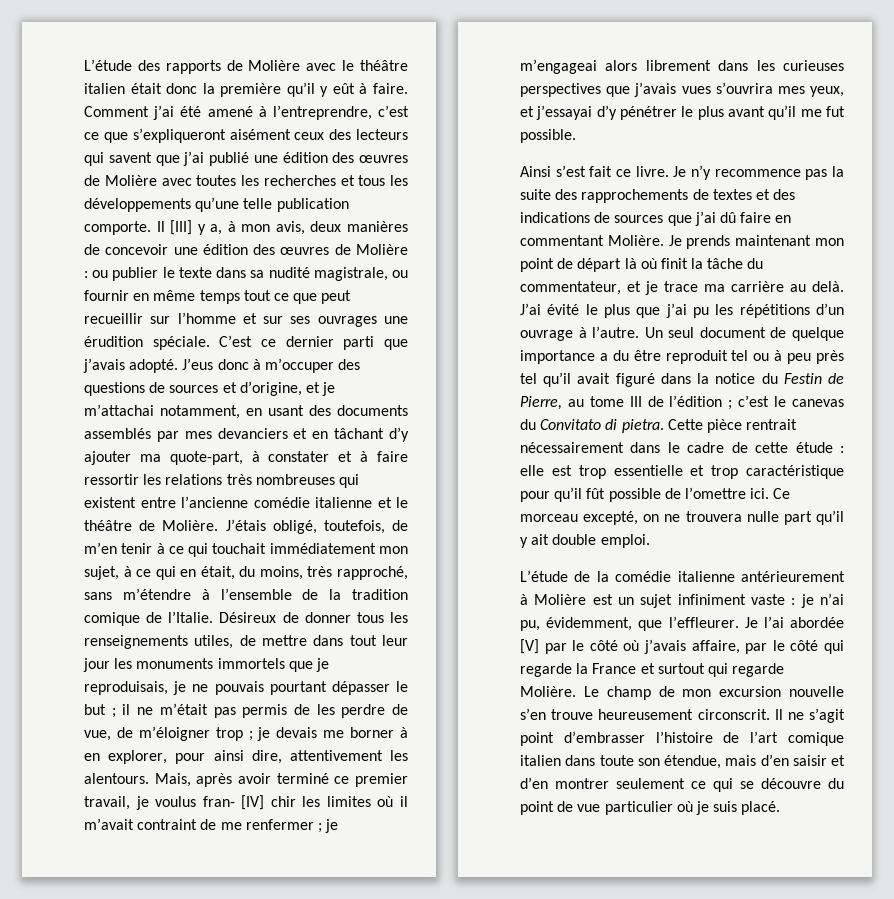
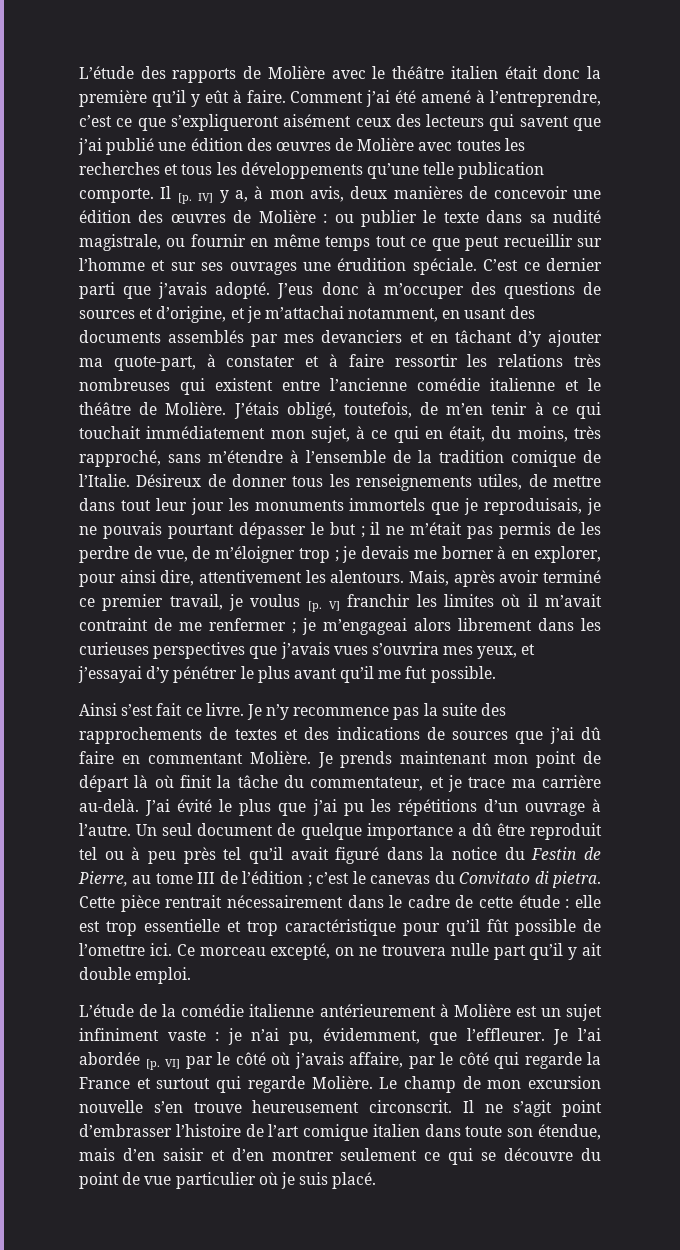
- Il [III] y a, à mon avis, deux manières de concevoir une édition des œuvres de Molière : ou publier le texte dans sa nudité magistrale, ou fournir en même temps tout ce que peut recueillir sur l’homme et sur ses ouvrages une érudition spéciale.
+ Il [p. IV] y a, à mon avis, deux manières de concevoir une édition des œuvres de Molière : ou publier le texte dans sa nudité magistrale, ou fournir en même temps tout ce que peut recueillir sur l’homme et sur ses ouvrages une érudition spéciale.
- Mais, après avoir terminé ce premier travail, je voulus fran- [IV] chir les limites où il m’avait contraint de me renfermer ; je m’engageai alors librement dans les curieuses perspectives que j’avais vues s’ouvrira mes yeux, et j’essayai d’y pénétrer le plus avant qu’il me fut possible.
+ Mais, après avoir terminé ce premier travail, je voulus [p. V] franchir les limites où il m’avait contraint de me renfermer ; je m’engageai alors librement dans les curieuses perspectives que j’avais vues s’ouvrira mes yeux, et j’essayai d’y pénétrer le plus avant qu’il me fut possible.
- Je prends maintenant mon point de départ là où finit la tâche du commentateur, et je trace ma carrière au delà.
+ Je prends maintenant mon point de départ là où finit la tâche du commentateur, et je trace ma carrière au-delà.
- Un seul document de quelque importance a du être reproduit tel ou à peu près tel qu’il avait figuré dans la notice du Festin de Pierre, au tome III de l’édition ; c’est le canevas du Convitato di pietra.
+ Un seul document de quelque importance a dû être reproduit tel ou à peu près tel qu’il avait figuré dans la notice du Festin de Pierre, au tome III de l’édition ; c’est le canevas du Convitato di pietra.
- Je l’ai abordée [V] par le côté où j’avais affaire, par le côté qui regarde la France et surtout qui regarde Molière.
+ Je l’ai abordée [p. VI] par le côté où j’avais affaire, par le côté qui regarde la France et surtout qui regarde Molière.

